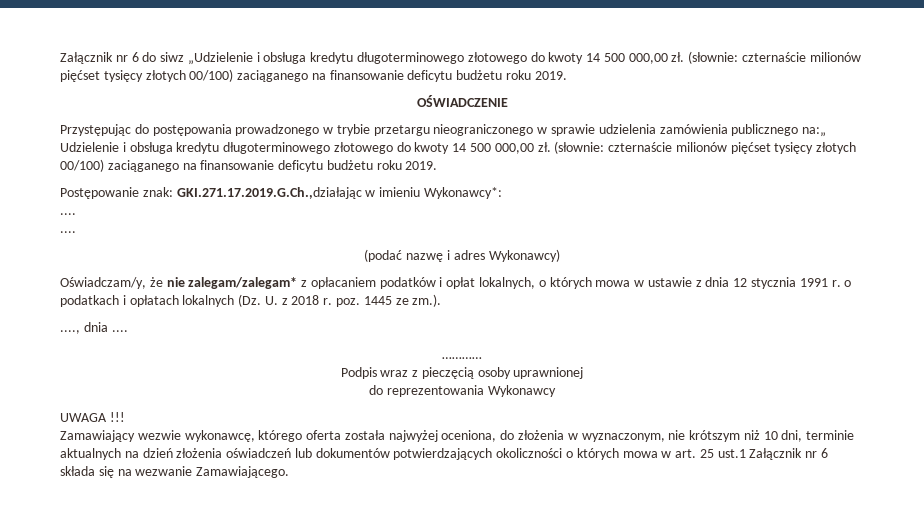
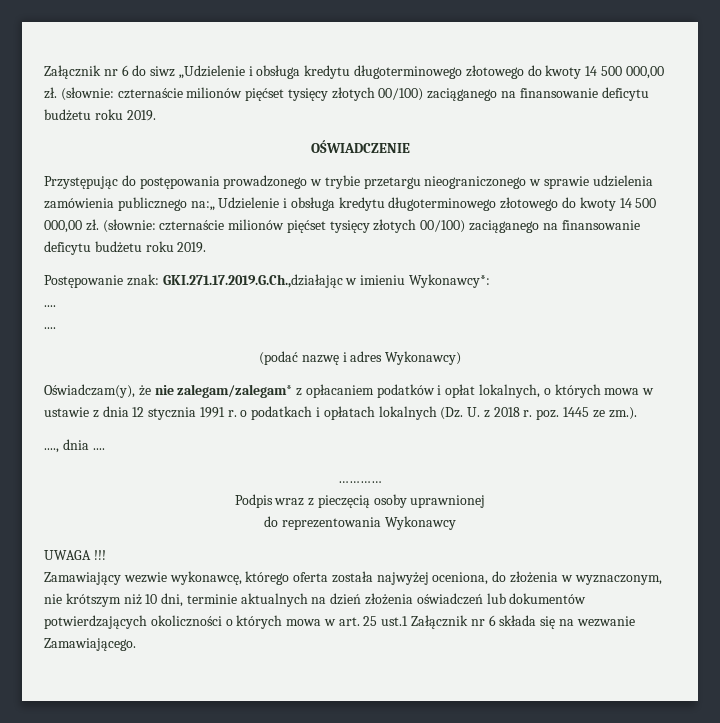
- Oświadczam/y, że nie zalegam/zalegam* z opłacaniem podatków i opłat lokalnych, o których mowa w ustawie z dnia 12 stycznia 1991 r. o podatkach i opłatach lokalnych (Dz. U. z 2018 r. poz. 1445 ze zm.).
+ Oświadczam(y), że nie zalegam/zalegam* z opłacaniem podatków i opłat lokalnych, o których mowa w ustawie z dnia 12 stycznia 1991 r. o podatkach i opłatach lokalnych (Dz. U. z 2018 r. poz. 1445 ze zm.).

